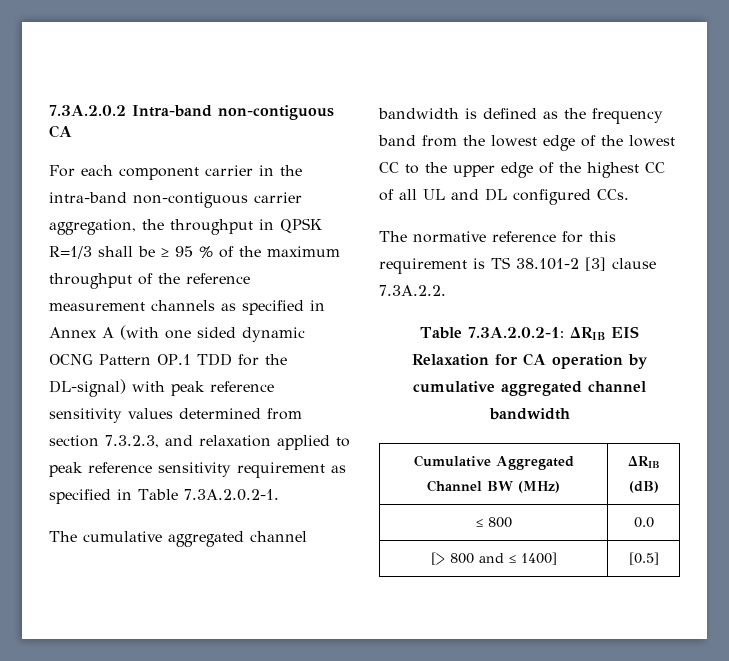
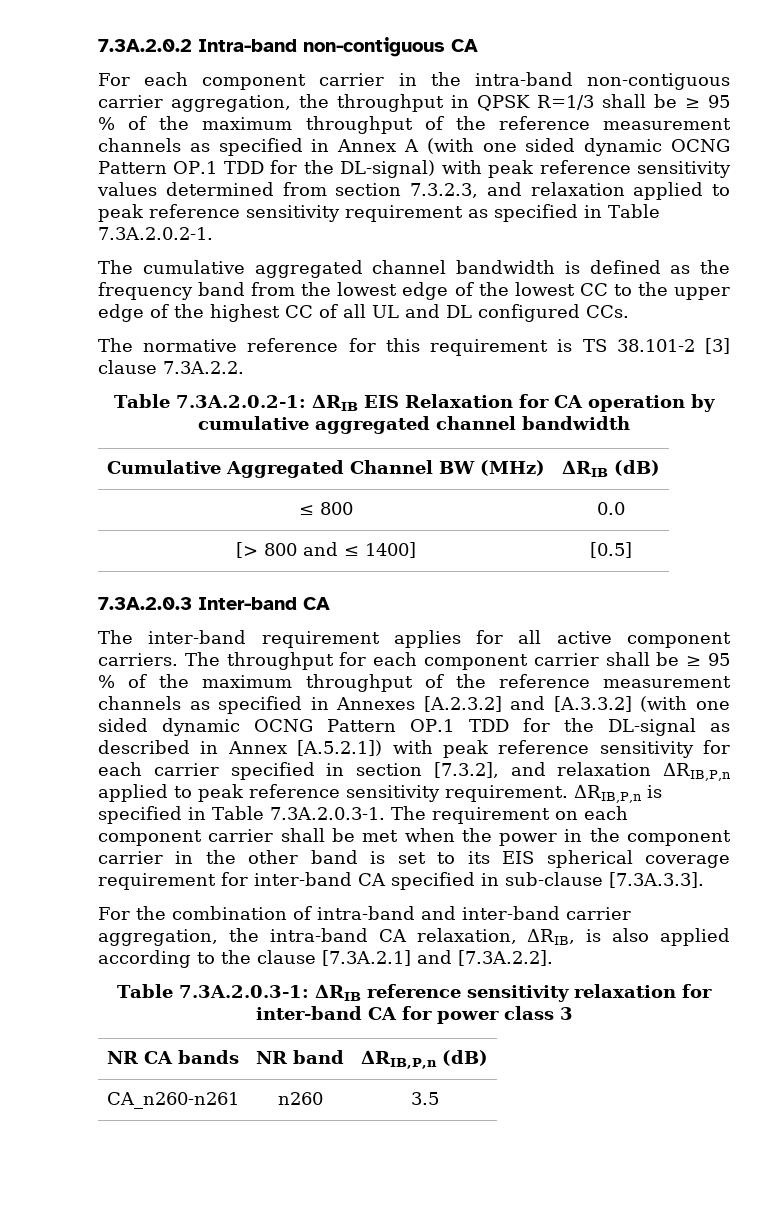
+ 7.3A.2.0.3 Inter-band CA
+ The inter-band requirement applies for all active component carriers. The throughput for each component carrier shall be ≥ 95 % of the maximum throughput of the reference measurement channels as specified in Annexes [A.2.3.2] and [A.3.3.2] (with one sided dynamic OCNG Pattern OP.1 TDD for the DL-signal as described in Annex [A.5.2.1]) with peak reference sensitivity for each carrier specified in section [7.3.2], and relaxation ΔRIB,P,n applied to peak reference sensitivity requirement. ΔRIB,P,n is specified in Table 7.3A.2.0.3-1. The requirement on each component carrier shall be met when the power in the component carrier in the other band is set to its EIS spherical coverage requirement for inter-band CA specified in sub-clause [7.3A.3.3].
+ For the combination of intra-band and inter-band carrier aggregation, the intra-band CA relaxation, ΔRIB, is also applied according to the clause [7.3A.2.1] and [7.3A.2.2].
+ Table 7.3A.2.0.3-1: ΔRIB reference sensitivity relaxation for inter-band CA for power class 3
+ NR CA bands | NR band | ΔRIB,P,n (dB)
+ CA_n260-n261 | n260 | 3.5

